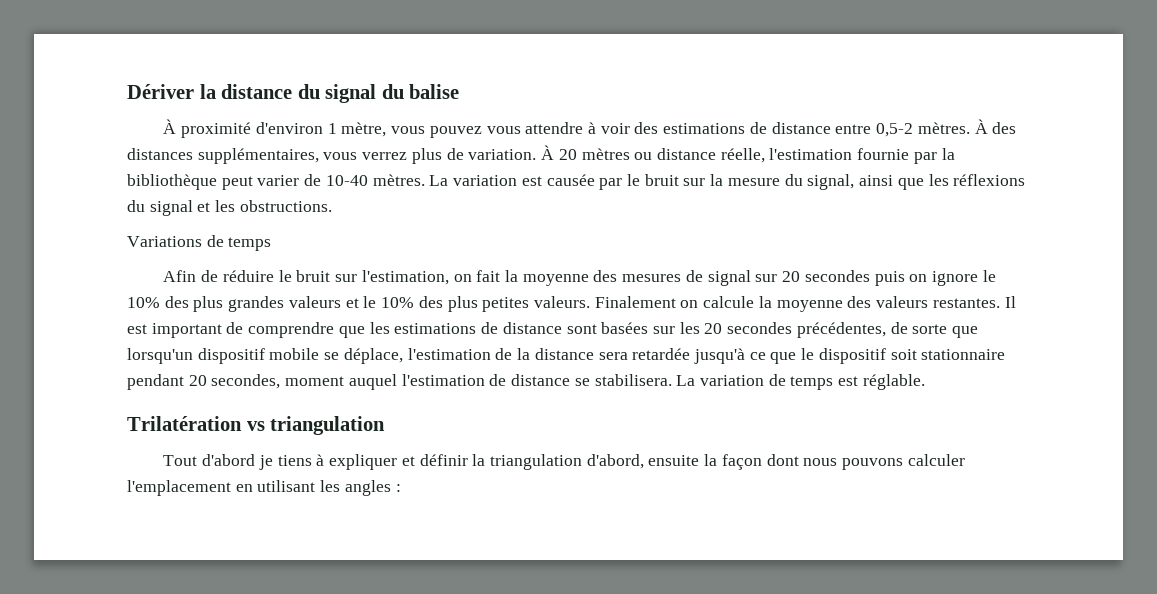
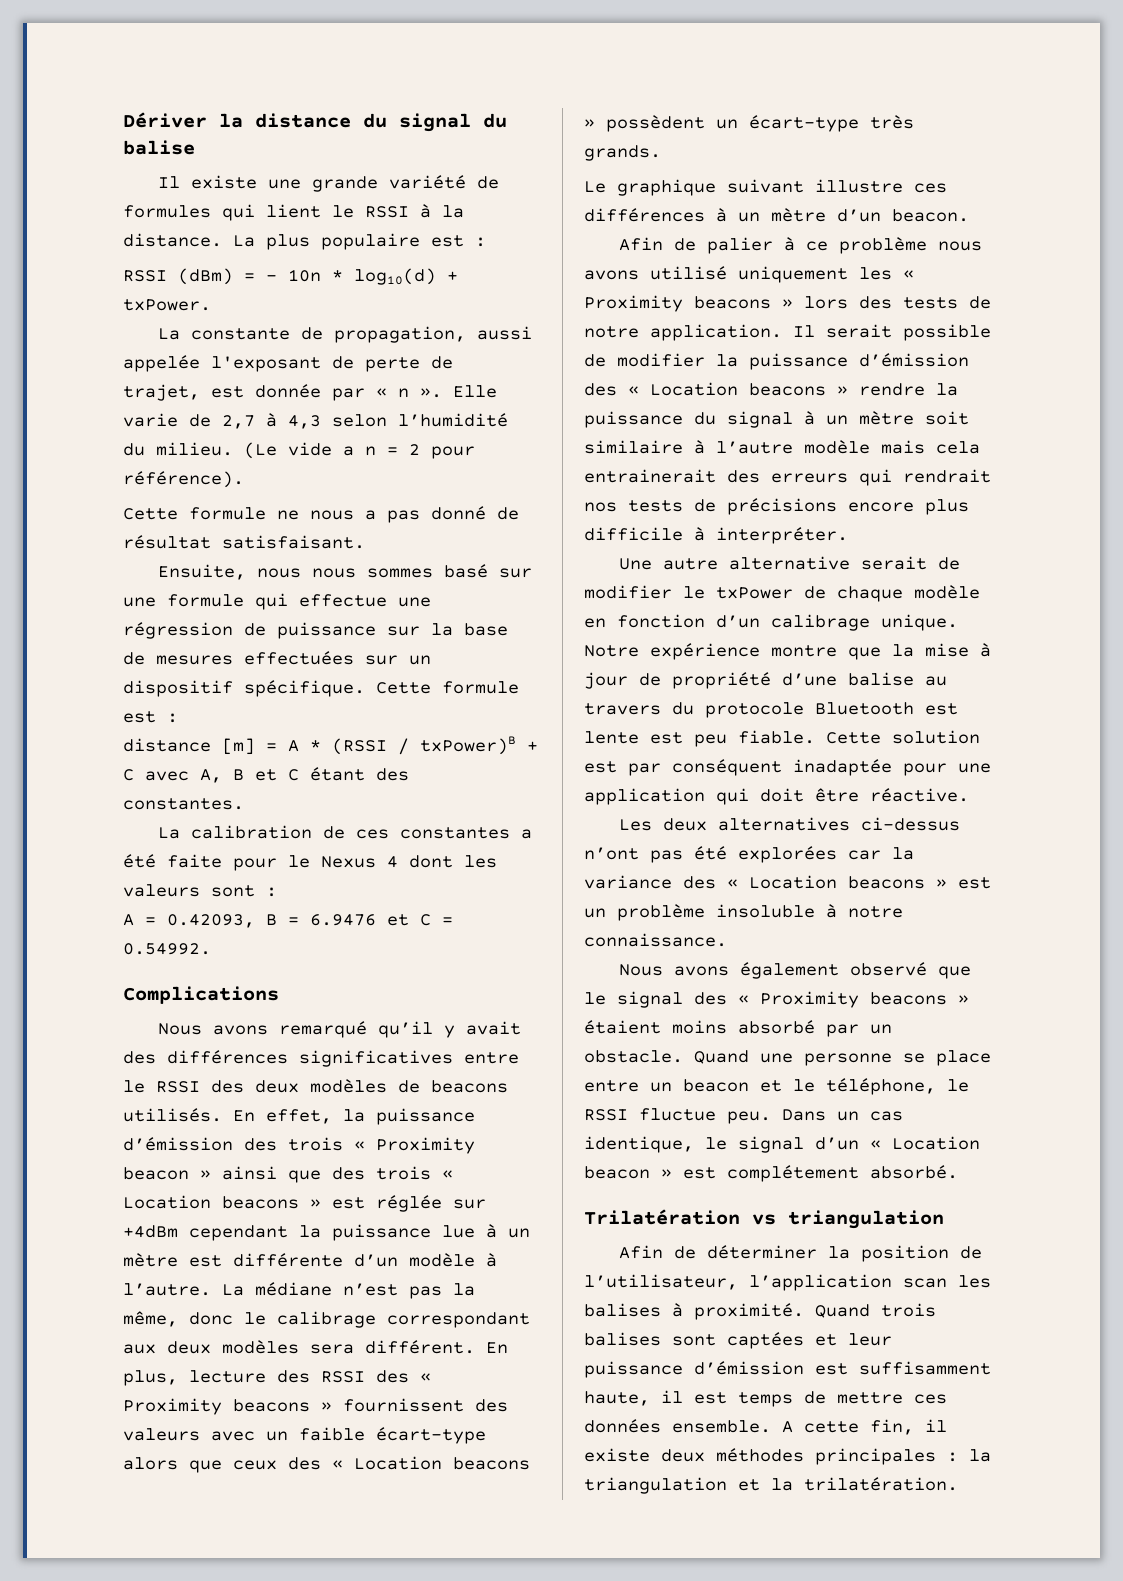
- À proximité d'environ 1 mètre, vous pouvez vous attendre à voir des estimations de distance entre 0,5-2 mètres. À des distances supplémentaires, vous verrez plus de variation. À 20 mètres ou distance réelle, l'estimation fournie par la bibliothèque peut varier de 10-40 mètres. La variation est causée par le bruit sur la mesure du signal, ainsi que les réflexions du signal et les obstructions.
- Variations de temps
- Afin de réduire le bruit sur l'estimation, on fait la moyenne des mesures de signal sur 20 secondes puis on ignore le 10% des plus grandes valeurs et le 10% des plus petites valeurs. Finalement on calcule la moyenne des valeurs restantes. Il est important de comprendre que les estimations de distance sont basées sur les 20 secondes précédentes, de sorte que lorsqu'un dispositif mobile se déplace, l'estimation de la distance sera retardée jusqu'à ce que le dispositif soit stationnaire pendant 20 secondes, moment auquel l'estimation de distance se stabilisera. La variation de temps est réglable.
+ Il existe une grande variété de formules qui lient le RSSI à la distance. La plus populaire est :
+ RSSI (dBm) = - 10n * log10(d) + txPower.
+ La constante de propagation, aussi appelée l'exposant de perte de trajet, est donnée par « n ». Elle varie de 2,7 à 4,3 selon l’humidité du milieu. (Le vide a n = 2 pour référence).
+ Cette formule ne nous a pas donné de résultat satisfaisant.
+ Ensuite, nous nous sommes basé sur une formule qui effectue une régression de puissance sur la base de mesures effectuées sur un dispositif spécifique. Cette formule est :
+ distance [m] = A * (RSSI / txPower)B + C avec A, B et C étant des constantes.
+ La calibration de ces constantes a été faite pour le Nexus 4 dont les valeurs sont :
+ A = 0.42093, B = 6.9476 et C = 0.54992.
+ Complications
+ Nous avons remarqué qu’il y avait des différences significatives entre le RSSI des deux modèles de beacons utilisés. En effet, la puissance d’émission des trois « Proximity beacon » ainsi que des trois « Location beacons » est réglée sur +4dBm cependant la puissance lue à un mètre est différente d’un modèle à l’autre. La médiane n’est pas la même, donc le calibrage correspondant aux deux modèles sera différent. En plus, lecture des RSSI des « Proximity beacons » fournissent des valeurs avec un faible écart-type alors que ceux des « Location beacons » possèdent un écart-type très grands.
+ Le graphique suivant illustre ces différences à un mètre d’un beacon.
+ Afin de palier à ce problème nous avons utilisé uniquement les « Proximity beacons » lors des tests de notre application. Il serait possible de modifier la puissance d’émission des « Location beacons » rendre la puissance du signal à un mètre soit similaire à l’autre modèle mais cela entrainerait des erreurs qui rendrait nos tests de précisions encore plus difficile à interpréter.
+ Une autre alternative serait de modifier le txPower de chaque modèle en fonction d’un calibrage unique. Notre expérience montre que la mise à jour de propriété d’une balise au travers du protocole Bluetooth est lente est peu fiable. Cette solution est par conséquent inadaptée pour une application qui doit être réactive.
+ Les deux alternatives ci-dessus n’ont pas été explorées car la variance des « Location beacons » est un problème insoluble à notre connaissance.
+ Nous avons également observé que le signal des « Proximity beacons » étaient moins absorbé par un obstacle. Quand une personne se place entre un beacon et le téléphone, le RSSI fluctue peu. Dans un cas identique, le signal d’un « Location beacon » est complétement absorbé.
  Trilatération vs triangulation
- Tout d'abord je tiens à expliquer et définir la triangulation d'abord, ensuite la façon dont nous pouvons calculer l'emplacement en utilisant les angles :
+ Afin de déterminer la position de l’utilisateur, l’application scan les balises à proximité. Quand trois balises sont captées et leur puissance d’émission est suffisamment haute, il est temps de mettre ces données ensemble. A cette fin, il existe deux méthodes principales : la triangulation et la trilatération.

